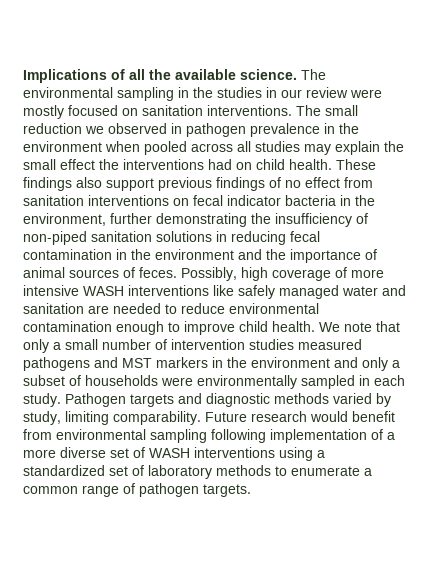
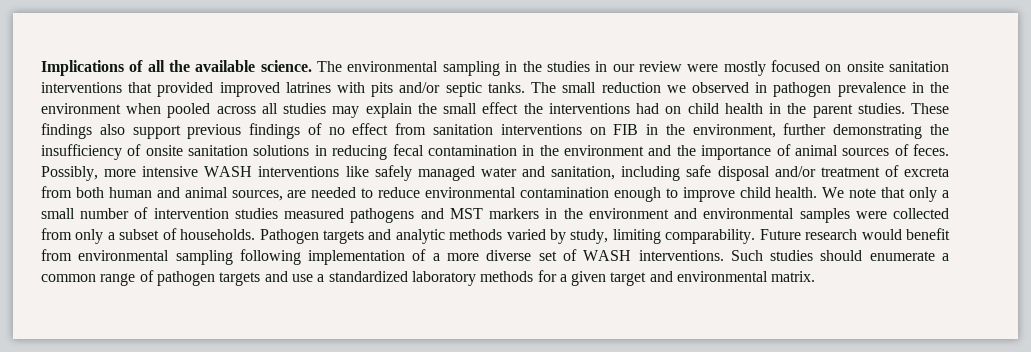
- The environmental sampling in the studies in our review were mostly focused on sanitation interventions.
+ The environmental sampling in the studies in our review were mostly focused on onsite sanitation interventions that provided improved latrines with pits and/or septic tanks.
- The small reduction we observed in pathogen prevalence in the environment when pooled across all studies may explain the small effect the interventions had on child health.
+ The small reduction we observed in pathogen prevalence in the environment when pooled across all studies may explain the small effect the interventions had on child health in the parent studies.
- These findings also support previous findings of no effect from sanitation interventions on fecal indicator bacteria in the environment, further demonstrating the insufficiency of non-piped sanitation solutions in reducing fecal contamination in the environment and the importance of animal sources of feces.
+ These findings also support previous findings of no effect from sanitation interventions on FIB in the environment, further demonstrating the insufficiency of onsite sanitation solutions in reducing fecal contamination in the environment and the importance of animal sources of feces.
- Possibly, high coverage of more intensive WASH interventions like safely managed water and sanitation are needed to reduce environmental contamination enough to improve child health.
+ Possibly, more intensive WASH interventions like safely managed water and sanitation, including safe disposal and/or treatment of excreta from both human and animal sources, are needed to reduce environmental contamination enough to improve child health.
- We note that only a small number of intervention studies measured pathogens and MST markers in the environment and only a subset of households were environmentally sampled in each study.
+ We note that only a small number of intervention studies measured pathogens and MST markers in the environment and environmental samples were collected from only a subset of households.
- Pathogen targets and diagnostic methods varied by study, limiting comparability.
+ Pathogen targets and analytic methods varied by study, limiting comparability.
- Future research would benefit from environmental sampling following implementation of a more diverse set of WASH interventions using a standardized set of laboratory methods to enumerate a common range of pathogen targets.
+ Future research would benefit from environmental sampling following implementation of a more diverse set of WASH interventions. Such studies should enumerate a common range of pathogen targets and use a standardized laboratory methods for a given target and environmental matrix.

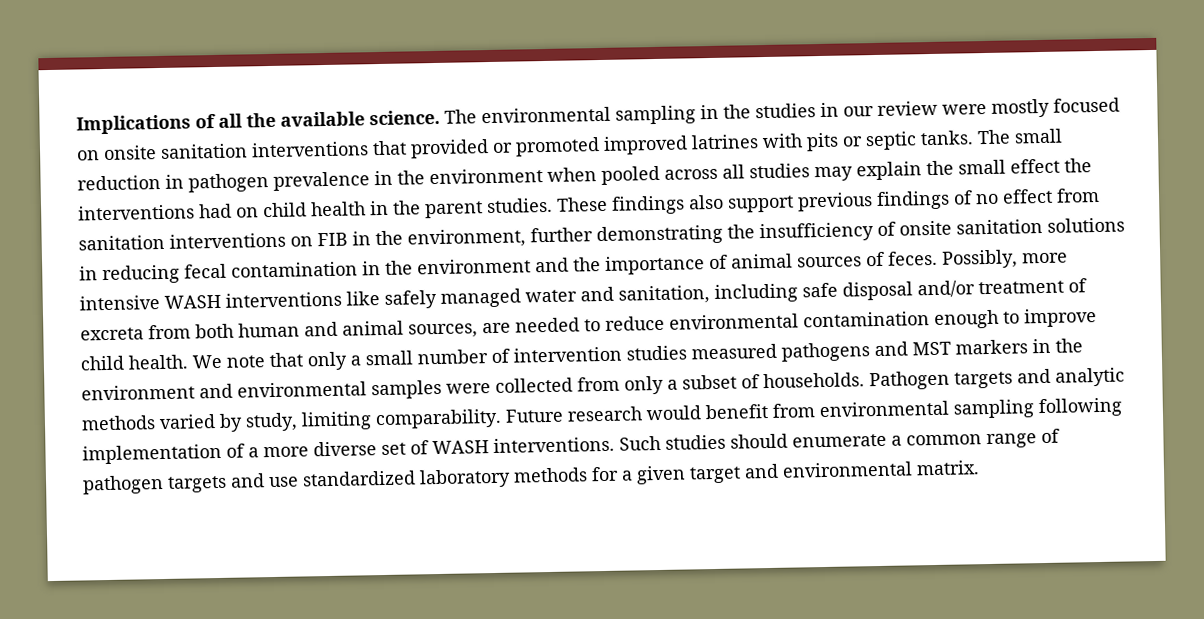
- The environmental sampling in the studies in our review were mostly focused on onsite sanitation interventions that provided improved latrines with pits and/or septic tanks.
+ The environmental sampling in the studies in our review were mostly focused on onsite sanitation interventions that provided or promoted improved latrines with pits or septic tanks.
- The small reduction we observed in pathogen prevalence in the environment when pooled across all studies may explain the small effect the interventions had on child health in the parent studies.
+ The small reduction in pathogen prevalence in the environment when pooled across all studies may explain the small effect the interventions had on child health in the parent studies.
- Such studies should enumerate a common range of pathogen targets and use a standardized laboratory methods for a given target and environmental matrix.
+ Such studies should enumerate a common range of pathogen targets and use standardized laboratory methods for a given target and environmental matrix.

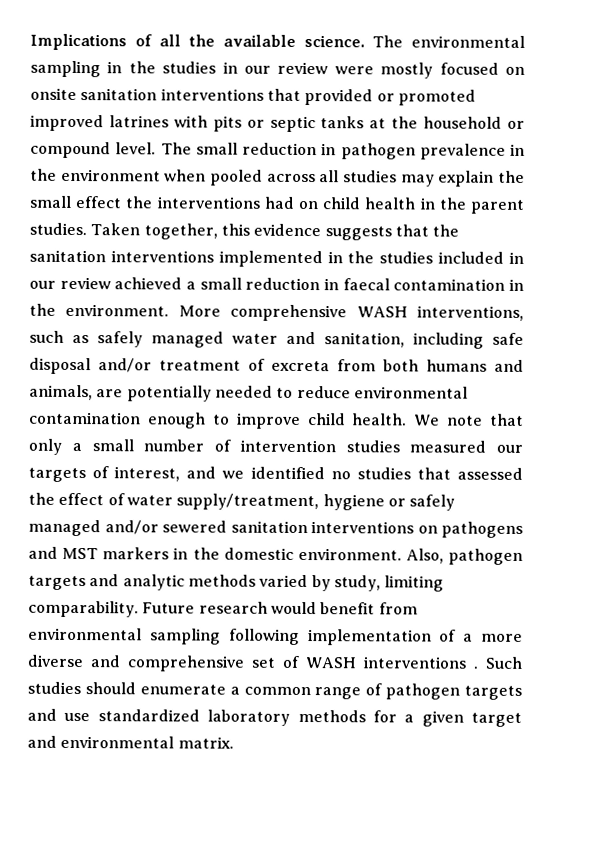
- The environmental sampling in the studies in our review were mostly focused on onsite sanitation interventions that provided or promoted improved latrines with pits or septic tanks.
+ The environmental sampling in the studies in our review were mostly focused on onsite sanitation interventions that provided or promoted improved latrines with pits or septic tanks at the household or compound level.
- These findings also support previous findings of no effect from sanitation interventions on FIB in the environment, further demonstrating the insufficiency of onsite sanitation solutions in reducing fecal contamination in the environment and the importance of animal sources of feces. Possibly, more intensive WASH interventions like safely managed water and sanitation, including safe disposal and/or treatment of excreta from both human and animal sources, are needed to reduce environmental contamination enough to improve child health.
+ Taken together, this evidence suggests that the sanitation interventions implemented in the studies included in our review achieved a small reduction in faecal contamination in the environment. More comprehensive WASH interventions, such as safely managed water and sanitation, including safe disposal and/or treatment of excreta from both humans and animals, are potentially needed to reduce environmental contamination enough to improve child health.
- We note that only a small number of intervention studies measured pathogens and MST markers in the environment and environmental samples were collected from only a subset of households. Pathogen targets and analytic methods varied by study, limiting comparability.
+ We note that only a small number of intervention studies measured our targets of interest, and we identified no studies that assessed the effect of water supply/treatment, hygiene or safely managed and/or sewered sanitation interventions on pathogens and MST markers in the domestic environment. Also, pathogen targets and analytic methods varied by study, limiting comparability.
- Future research would benefit from environmental sampling following implementation of a more diverse set of WASH interventions.
+ Future research would benefit from environmental sampling following implementation of a more diverse and comprehensive set of WASH interventions .

